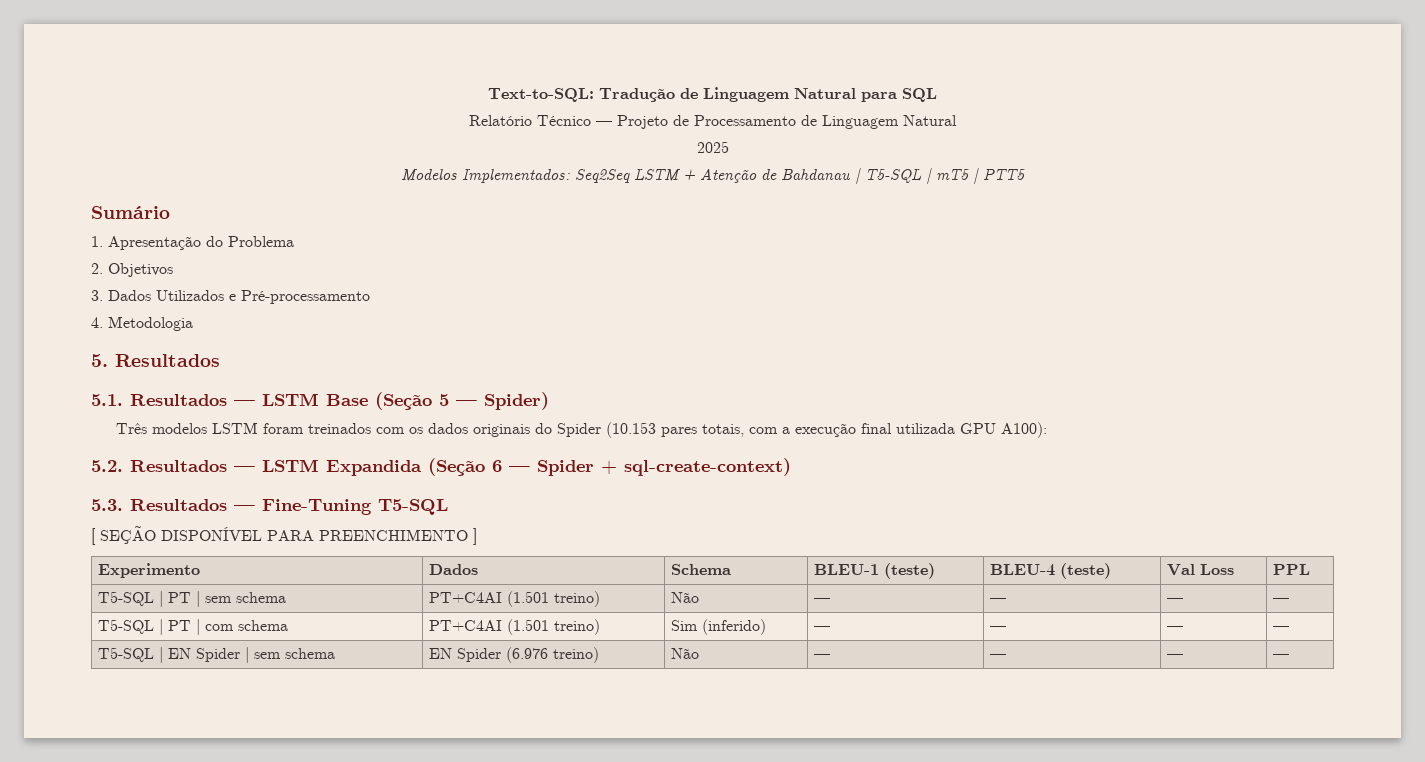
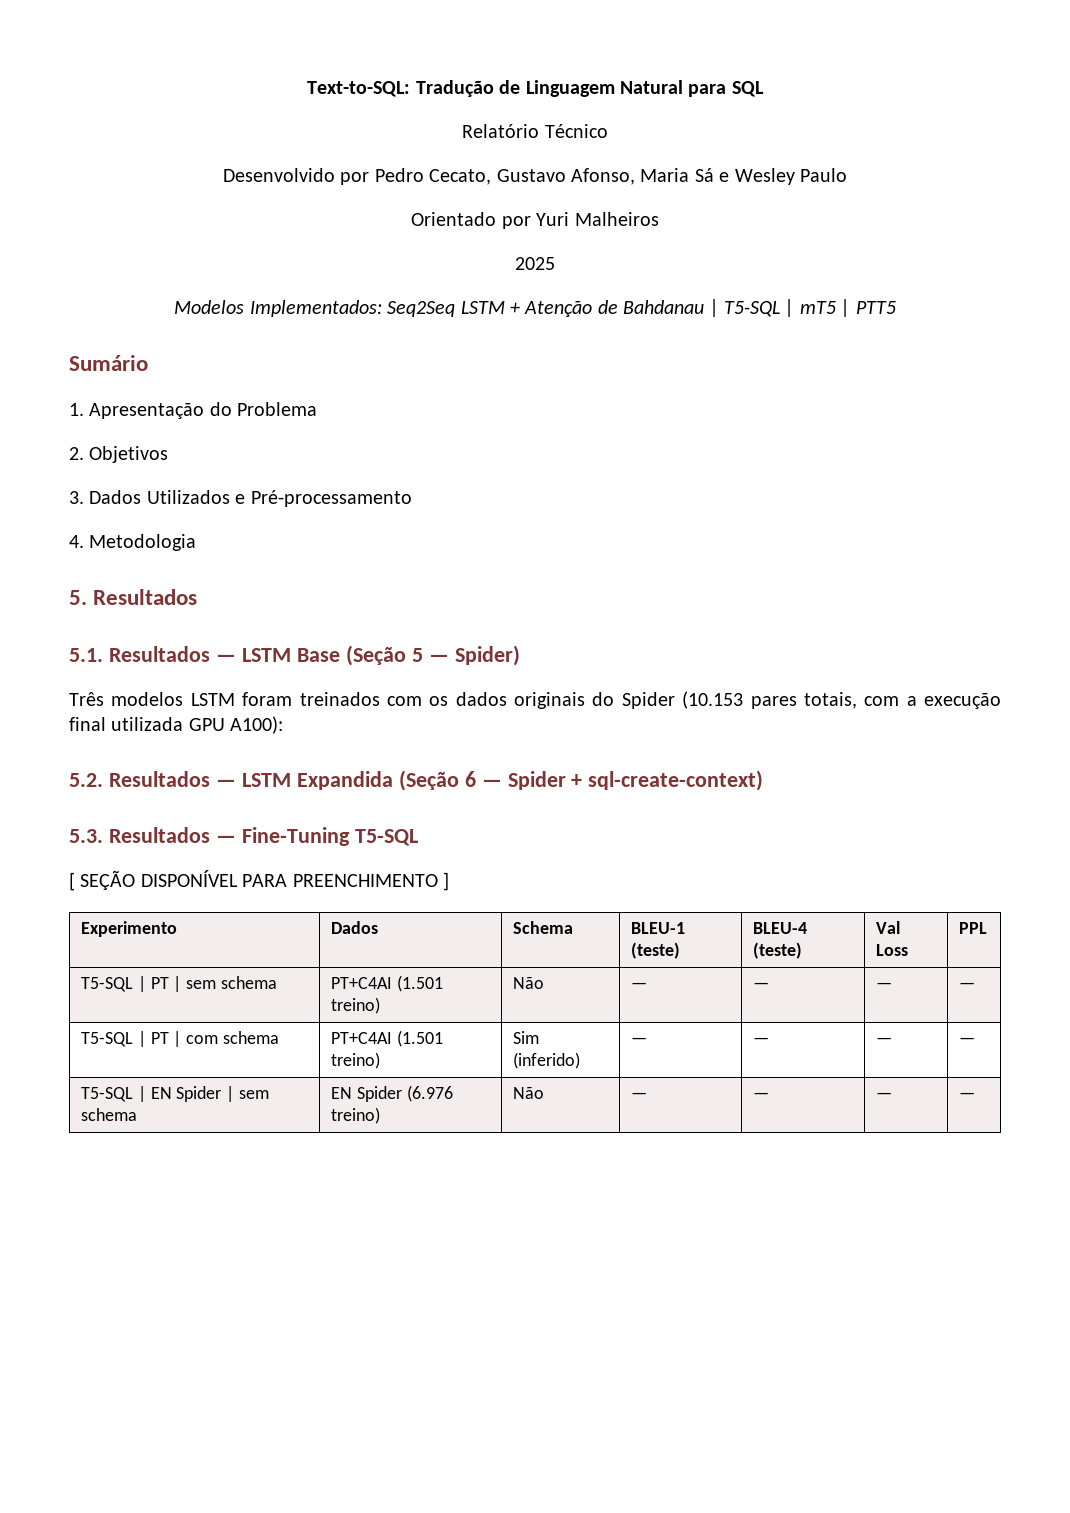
- Relatório Técnico — Projeto de Processamento de Linguagem Natural
+ Relatório Técnico
+ Desenvolvido por Pedro Cecato, Gustavo Afonso, Maria Sá e Wesley Paulo
+ Orientado por Yuri Malheiros

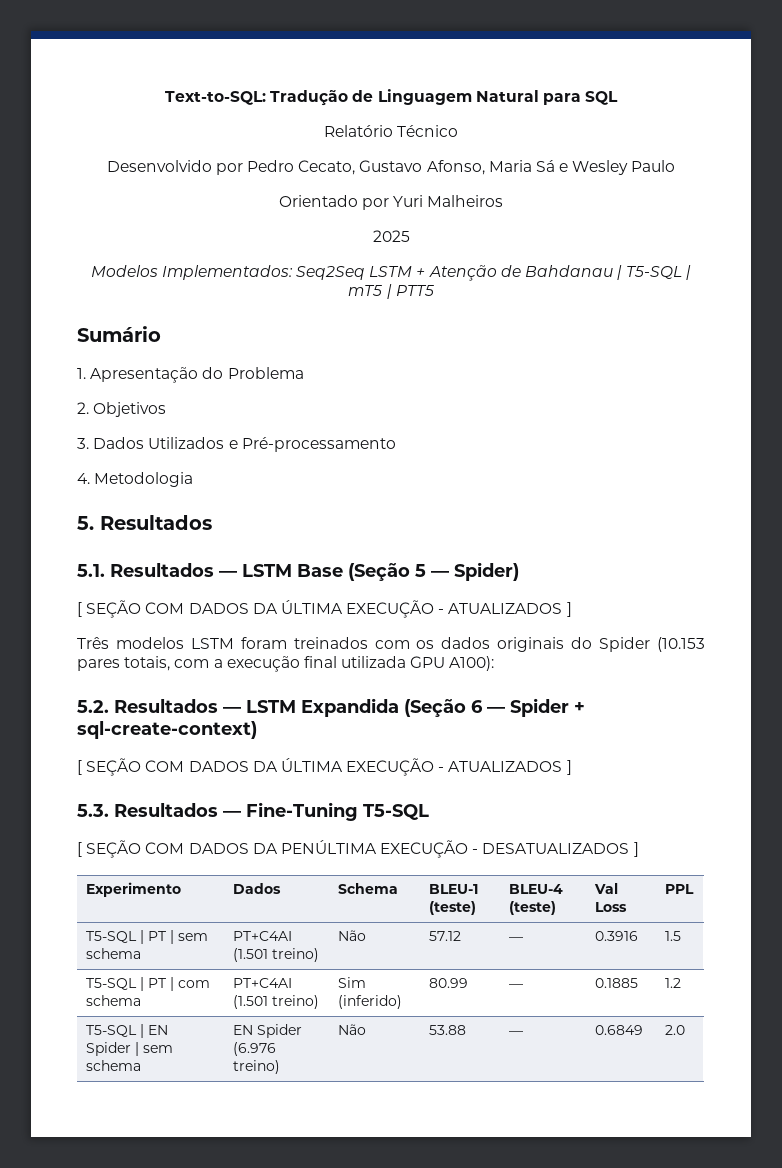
  5.1. Resultados — LSTM Base (Seção 5 — Spider)
+ [ SEÇÃO COM DADOS DA ÚLTIMA EXECUÇÃO - ATUALIZADOS ]
  5.2. Resultados — LSTM Expandida (Seção 6 — Spider + sql-create-context)
+ [ SEÇÃO COM DADOS DA ÚLTIMA EXECUÇÃO - ATUALIZADOS ]
- [ SEÇÃO DISPONÍVEL PARA PREENCHIMENTO ]
+ [ SEÇÃO COM DADOS DA PENÚLTIMA EXECUÇÃO - DESATUALIZADOS ]
- T5-SQL | PT | sem schema | PT+C4AI (1.501 treino) | Não | — | — | — | —
+ T5-SQL | PT | sem schema | PT+C4AI (1.501 treino) | Não | 57.12 | — | 0.3916 | 1.5
- T5-SQL | PT | com schema | PT+C4AI (1.501 treino) | Sim (inferido) | — | — | — | —
+ T5-SQL | PT | com schema | PT+C4AI (1.501 treino) | Sim (inferido) | 80.99 | — | 0.1885 | 1.2
- T5-SQL | EN Spider | sem schema | EN Spider (6.976 treino) | Não | — | — | — | —
+ T5-SQL | EN Spider | sem schema | EN Spider (6.976 treino) | Não | 53.88 | — | 0.6849 | 2.0

